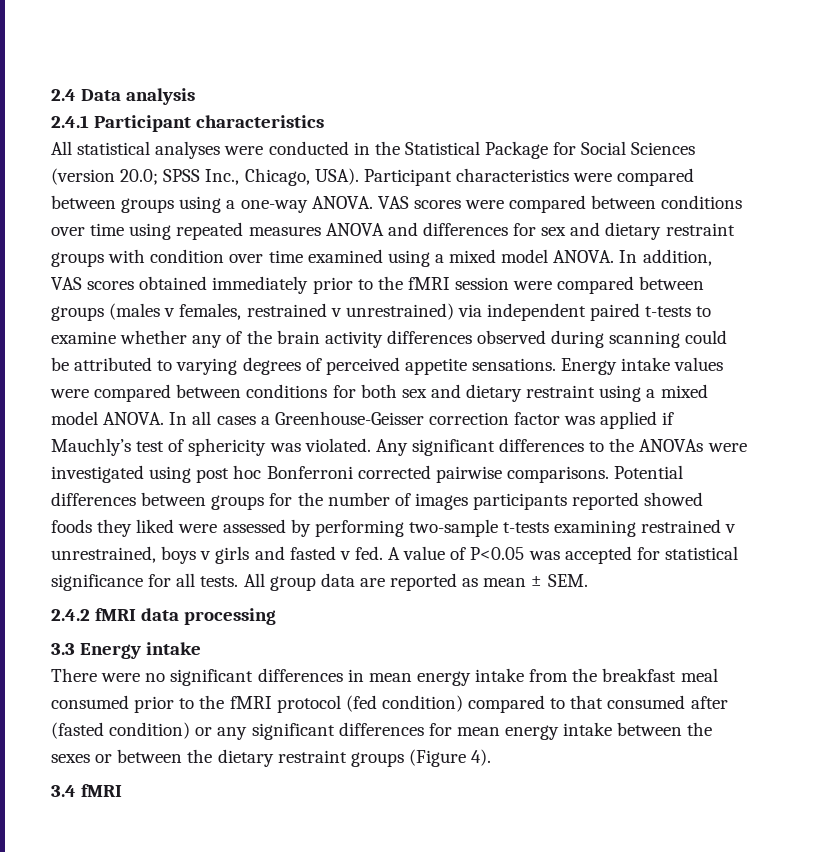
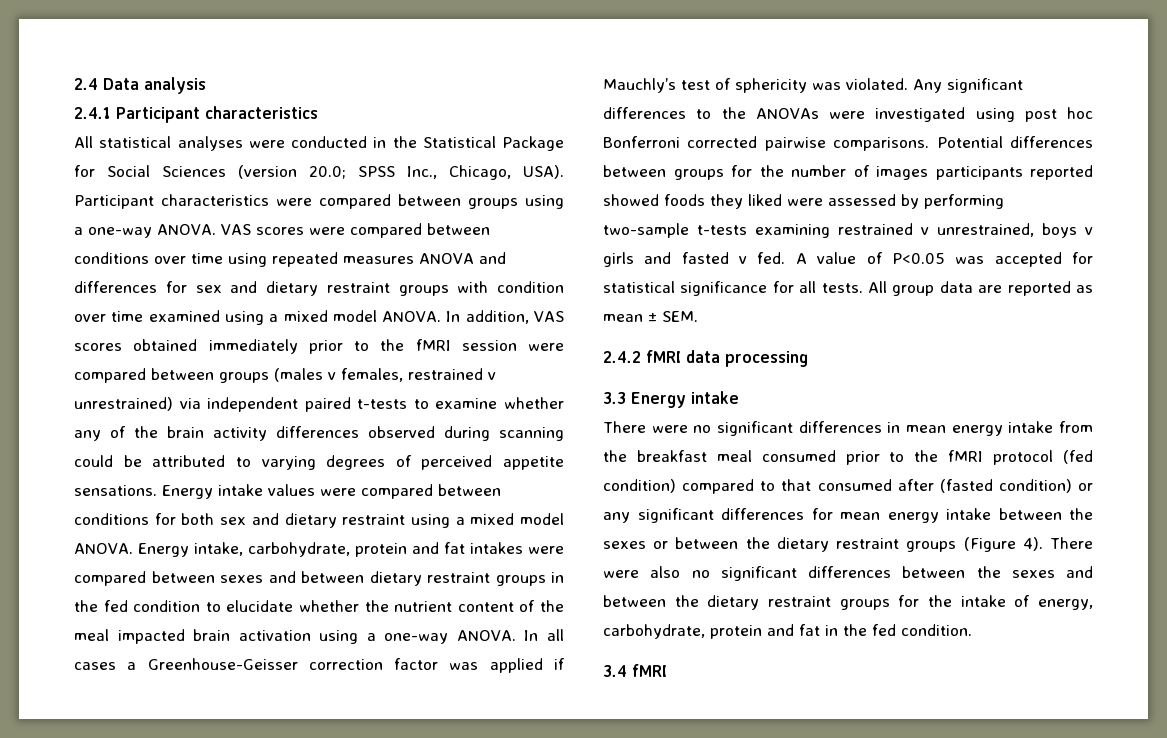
+ Energy intake, carbohydrate, protein and fat intakes were compared between sexes and between dietary restraint groups in the fed condition to elucidate whether the nutrient content of the meal impacted brain activation using a one-way ANOVA.
+ There were also no significant differences between the sexes and between the dietary restraint groups for the intake of energy, carbohydrate, protein and fat in the fed condition.

